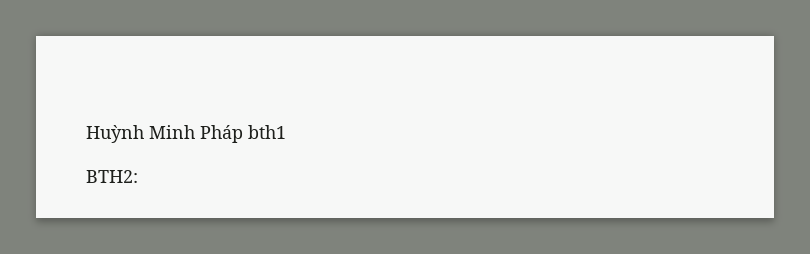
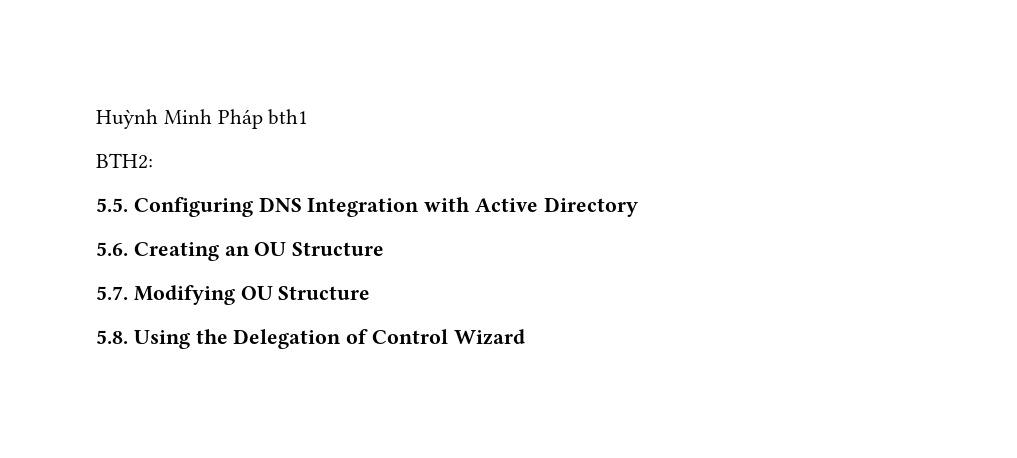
+ 5.5. Configuring DNS Integration with Active Directory
+ 5.6. Creating an OU Structure
+ 5.7. Modifying OU Structure
+ 5.8. Using the Delegation of Control Wizard

